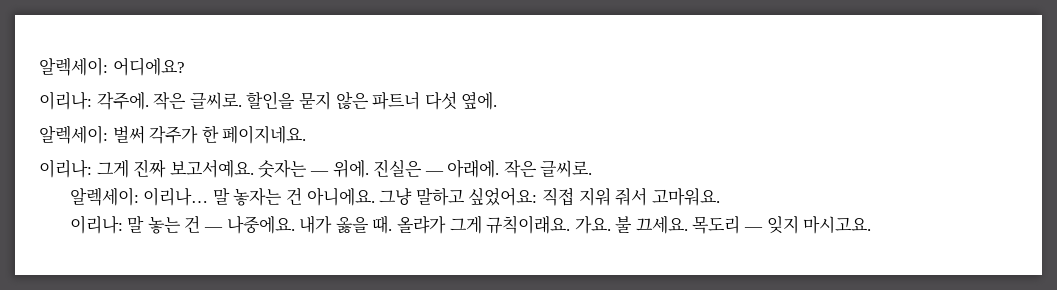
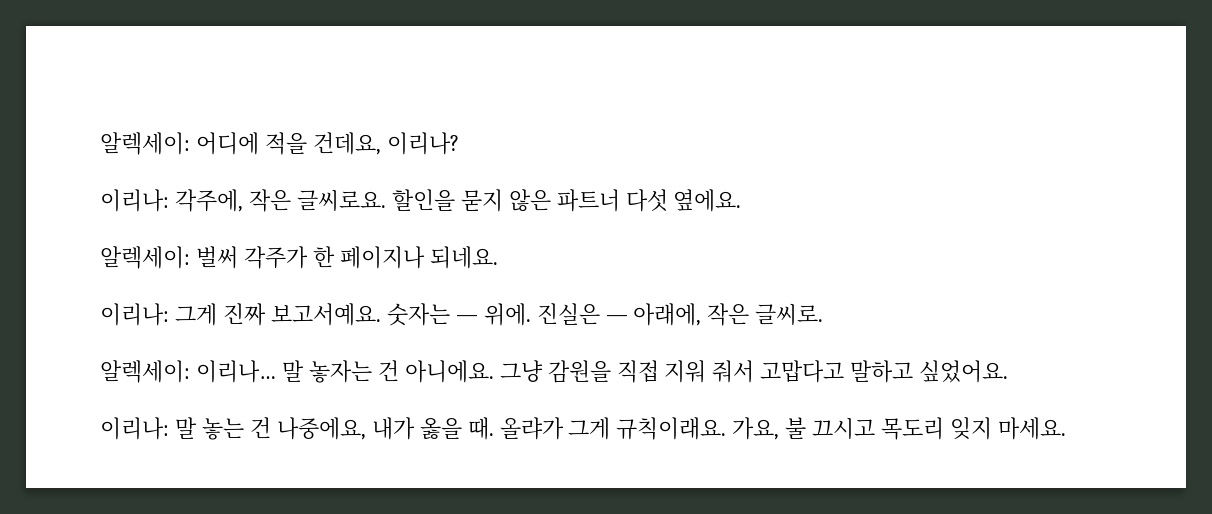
- 알렉세이: 어디에요?
- 이리나: 각주에. 작은 글씨로.
+ 알렉세이: 어디에 적을 건데요, 이리나?
+ 이리나: 각주에, 작은 글씨로요.
- 할인을 묻지 않은 파트너 다섯 옆에.
+ 할인을 묻지 않은 파트너 다섯 옆에요.
- 알렉세이: 벌써 각주가 한 페이지네요.
+ 알렉세이: 벌써 각주가 한 페이지나 되네요.
- 진실은 — 아래에. 작은 글씨로.
+ 진실은 — 아래에, 작은 글씨로.
- 그냥 말하고 싶었어요: 직접 지워 줘서 고마워요.
+ 그냥 감원을 직접 지워 줘서 고맙다고 말하고 싶었어요.
- 이리나: 말 놓는 건 — 나중에요. 내가 옳을 때.
+ 이리나: 말 놓는 건 나중에요, 내가 옳을 때.
- 가요. 불 끄세요. 목도리 — 잊지 마시고요.
+ 가요, 불 끄시고 목도리 잊지 마세요.

